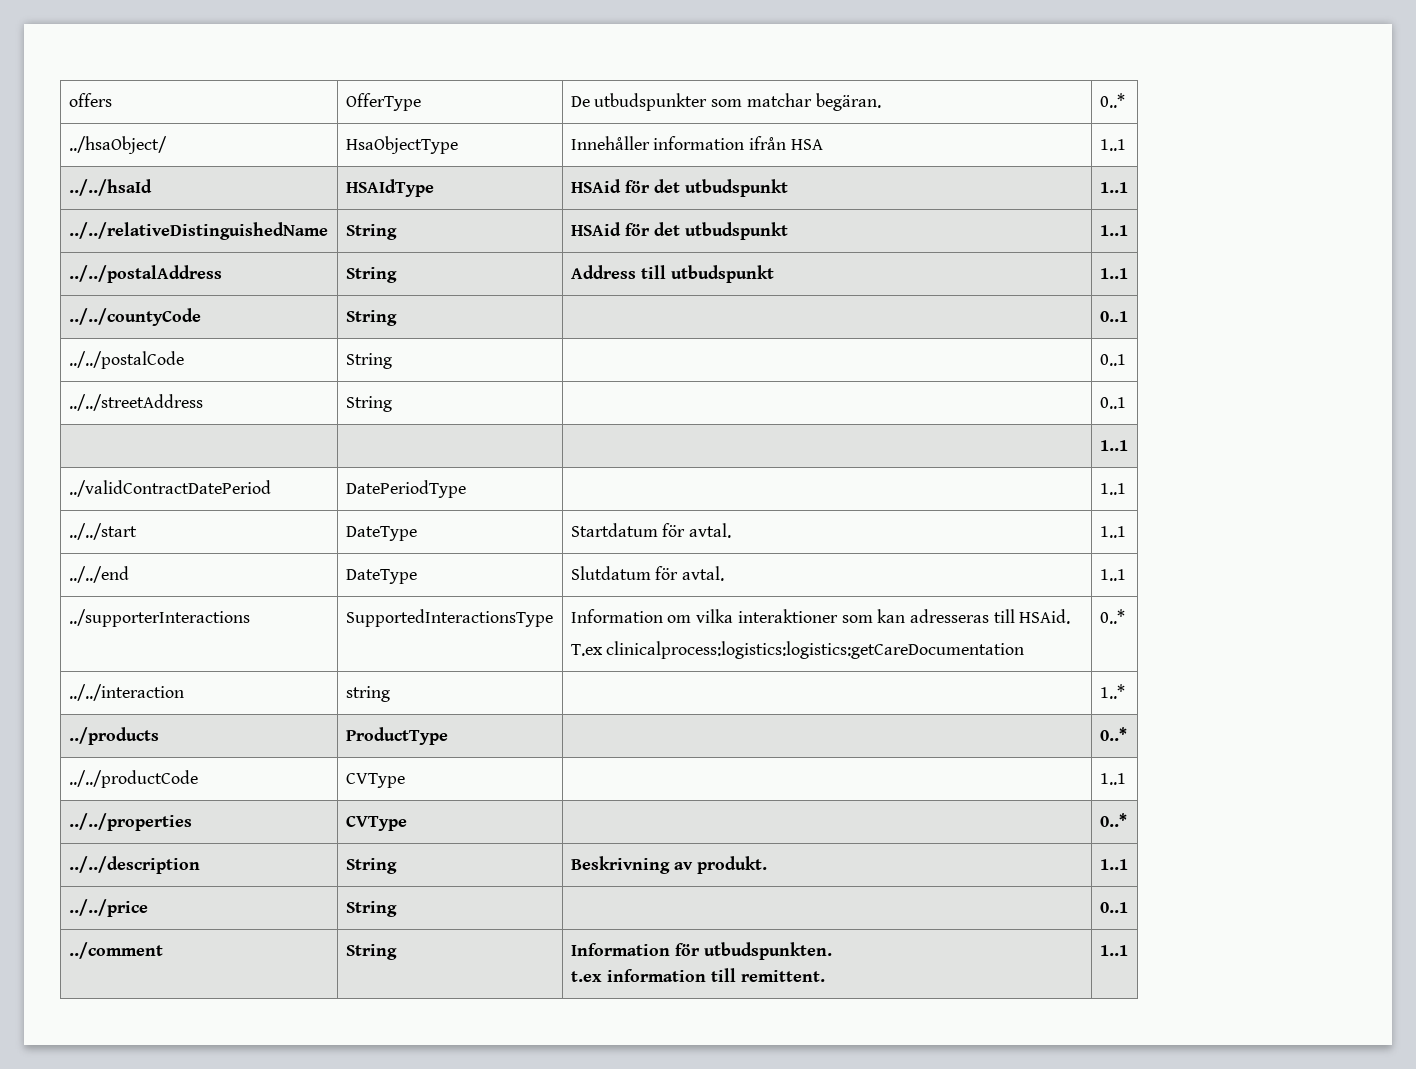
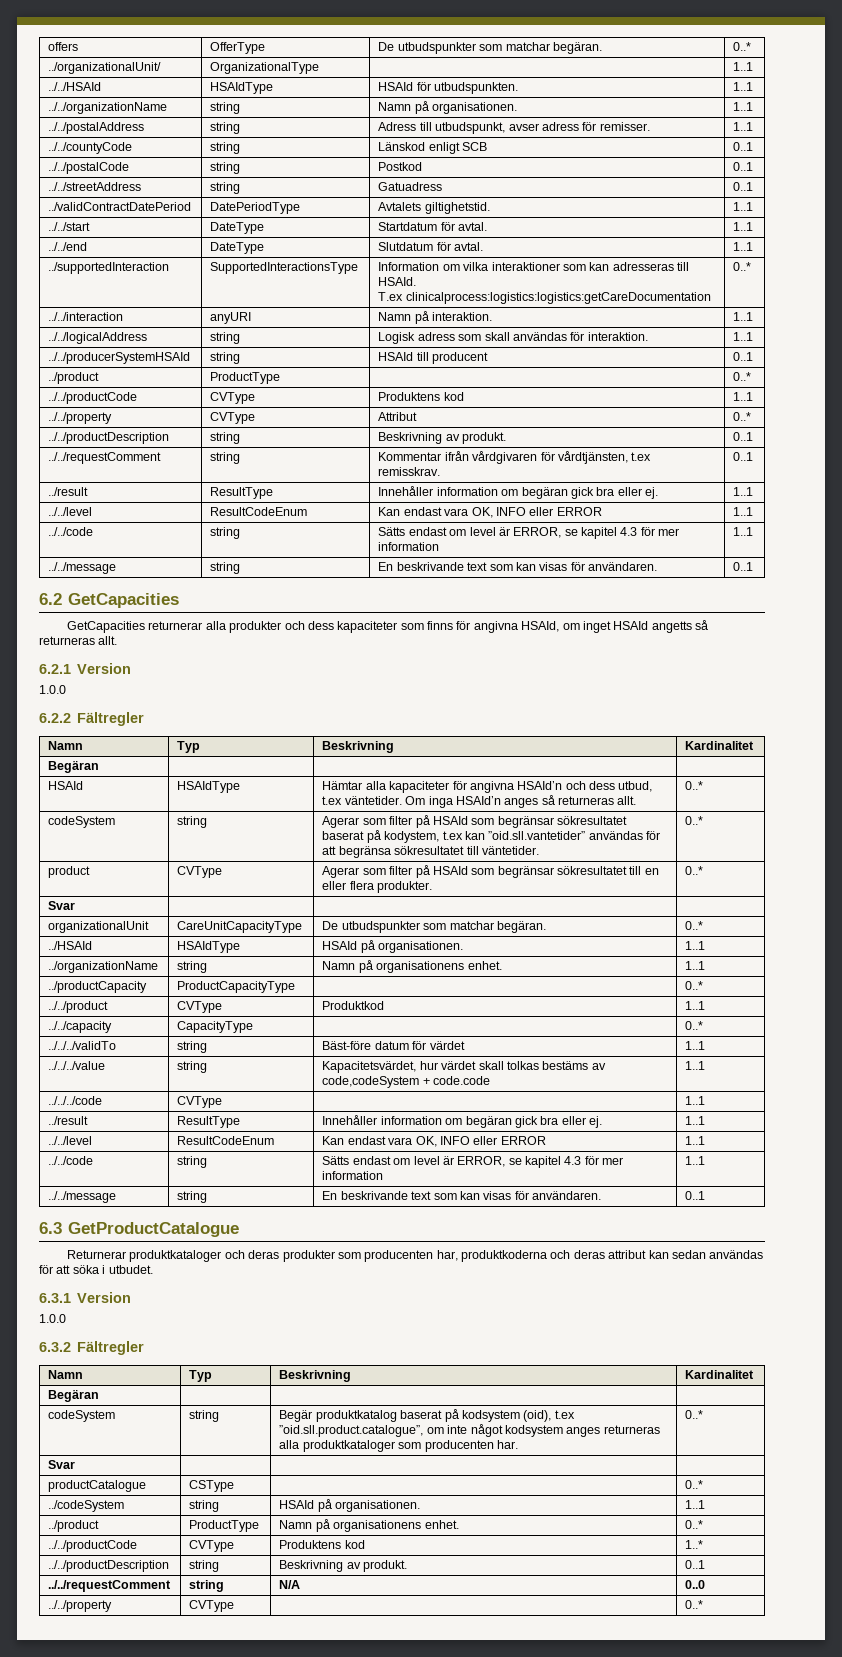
- ../hsaObject/ | HsaObjectType | Innehåller information ifrån HSA | 1..1
- ../../hsaId | HSAIdType | HSAid för det utbudspunkt | 1..1
- ../../relativeDistinguishedName | String | HSAid för det utbudspunkt | 1..1
- ../../postalAddress | String | Address till utbudspunkt | 1..1
- ../../countyCode | String | | 0..1
+ ../organizationalUnit/ | OrganizationalType | | 1..1
+ ../../HSAId | HSAIdType | HSAId för utbudspunkten. | 1..1
+ ../../organizationName | string | Namn på organisationen. | 1..1
+ ../../postalAddress | string | Adress till utbudspunkt, avser adress för remisser. | 1..1
+ ../../countyCode | string | Länskod enligt SCB | 0..1
- ../../postalCode | String | | 0..1
+ ../../postalCode | string | Postkod | 0..1
- ../../streetAddress | String | | 0..1
- | | | 1..1
+ ../../streetAddress | string | Gatuadress | 0..1
- ../validContractDatePeriod | DatePeriodType | | 1..1
+ ../validContractDatePeriod | DatePeriodType | Avtalets giltighetstid. | 1..1
- ../supporterInteractions | SupportedInteractionsType | Information om vilka interaktioner som kan adresseras till HSAid.
+ ../supportedInteraction | SupportedInteractionsType | Information om vilka interaktioner som kan adresseras till HSAId.
- ../../interaction | string | | 1..*
- ../products | ProductType | | 0..*
+ ../../interaction | anyURI | Namn på interaktion. | 1..1
+ ../../logicalAddress | string | Logisk adress som skall användas för interaktion. | 1..1
+ ../../producerSystemHSAId | string | HSAId till producent | 0..1
+ ../product | ProductType | | 0..*
- ../../productCode | CVType | | 1..1
- ../../properties | CVType | | 0..*
- ../../description | String | Beskrivning av produkt. | 1..1
- ../../price | String | | 0..1
- ../comment | String | Information för utbudspunkten.
- t.ex information till remittent. | 1..1
+ ../../productCode | CVType | Produktens kod | 1..1
+ ../../property | CVType | Attribut | 0..*
+ ../../productDescription | string | Beskrivning av produkt. | 0..1
+ ../../requestComment | string | Kommentar ifrån vårdgivaren för vårdtjänsten, t.ex remisskrav. | 0..1
+ ../result | ResultType | Innehåller information om begäran gick bra eller ej. | 1..1
+ ../../level | ResultCodeEnum | Kan endast vara OK, INFO eller ERROR | 1..1
+ ../../code | string | Sätts endast om level är ERROR, se kapitel 4.3 för mer information | 1..1
+ ../../message | string | En beskrivande text som kan visas för användaren. | 0..1
+ 6.2 GetCapacities
+ GetCapacities returnerar alla produkter och dess kapaciteter som finns för angivna HSAId, om inget HSAId angetts så returneras allt.
+ 6.2.1 Version
+ 1.0.0
+ 6.2.2 Fältregler
+ Namn | Typ | Beskrivning | Kardinalitet
+ Begäran | | |
+ HSAId | HSAIdType | Hämtar alla kapaciteter för angivna HSAId’n och dess utbud, t.ex väntetider. Om inga HSAId’n anges så returneras allt. | 0..*
+ codeSystem | string | Agerar som filter på HSAId som begränsar sökresultatet baserat på kodystem, t.ex kan ”oid.sll.vantetider” användas för att begränsa sökresultatet till väntetider. | 0..*
+ product | CVType | Agerar som filter på HSAId som begränsar sökresultatet till en eller flera produkter. | 0..*
+ Svar | | |
+ organizationalUnit | CareUnitCapacityType | De utbudspunkter som matchar begäran. | 0..*
+ ../HSAId | HSAIdType | HSAId på organisationen. | 1..1
+ ../organizationName | string | Namn på organisationens enhet. | 1..1
+ ../productCapacity | ProductCapacityType | | 0..*
+ ../../product | CVType | Produktkod | 1..1
+ ../../capacity | CapacityType | | 0..*
+ ../../../validTo | string | Bäst-före datum för värdet | 1..1
+ ../../../value | string | Kapacitetsvärdet, hur värdet skall tolkas bestäms av code,codeSystem + code.code | 1..1
+ ../../../code | CVType | | 1..1
+ ../result | ResultType | Innehåller information om begäran gick bra eller ej. | 1..1
+ ../../level | ResultCodeEnum | Kan endast vara OK, INFO eller ERROR | 1..1
+ ../../code | string | Sätts endast om level är ERROR, se kapitel 4.3 för mer information | 1..1
+ ../../message | string | En beskrivande text som kan visas för användaren. | 0..1
+ 6.3 GetProductCatalogue
+ Returnerar produktkataloger och deras produkter som producenten har, produktkoderna och deras attribut kan sedan användas för att söka i utbudet.
+ 6.3.1 Version
+ 1.0.0
+ 6.3.2 Fältregler
+ Namn | Typ | Beskrivning | Kardinalitet
+ Begäran | | |
+ codeSystem | string | Begär produktkatalog baserat på kodsystem (oid), t.ex ”oid.sll.product.catalogue”, om inte något kodsystem anges returneras alla produktkataloger som producenten har. | 0..*
+ Svar | | |
+ productCatalogue | CSType | | 0..*
+ ../codeSystem | string | HSAId på organisationen. | 1..1
+ ../product | ProductType | Namn på organisationens enhet. | 0..*
+ ../../productCode | CVType | Produktens kod | 1..*
+ ../../productDescription | string | Beskrivning av produkt. | 0..1
+ ../../requestComment | string | N/A | 0..0
+ ../../property | CVType | | 0..*

